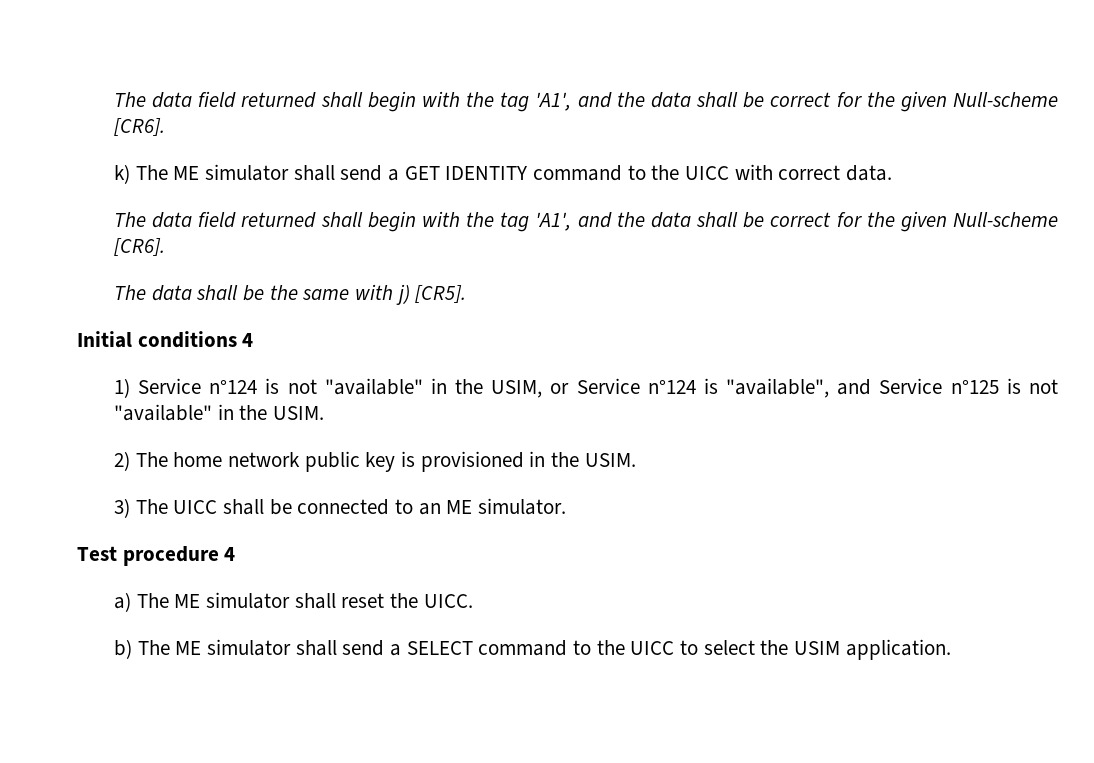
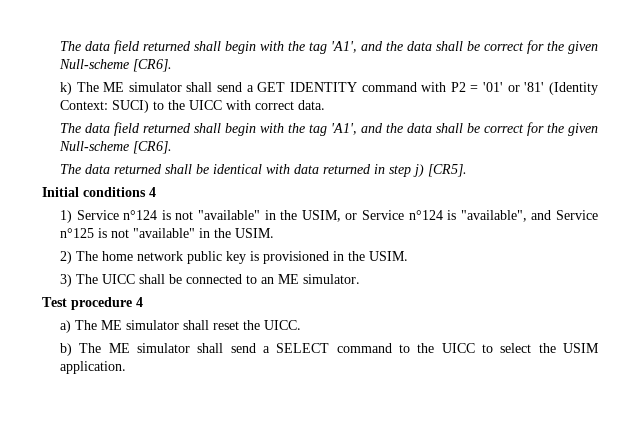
- k) The ME simulator shall send a GET IDENTITY command to the UICC with correct data.
+ k) The ME simulator shall send a GET IDENTITY command with P2 = '01' or '81' (Identity Context: SUCI) to the UICC with correct data.
- The data shall be the same with j) [CR5].
+ The data returned shall be identical with data returned in step j) [CR5].

